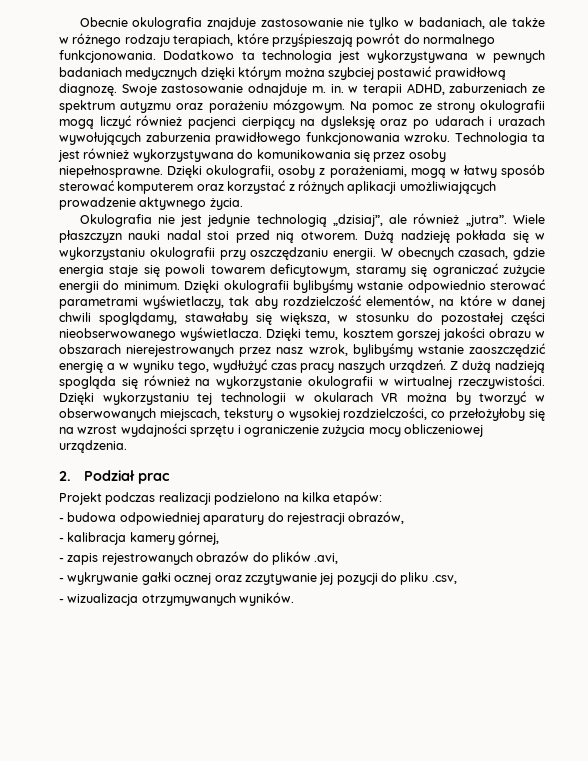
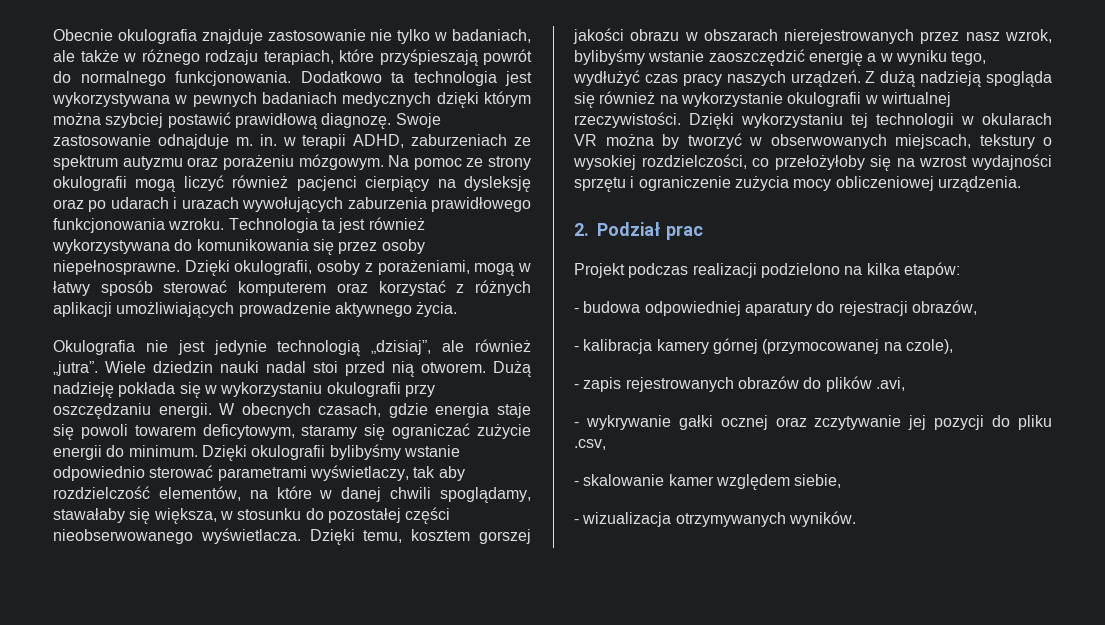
- Wiele płaszczyzn nauki nadal stoi przed nią otworem.
+ Wiele dziedzin nauki nadal stoi przed nią otworem.
- - kalibracja kamery górnej,
+ - kalibracja kamery górnej (przymocowanej na czole),
+ - skalowanie kamer względem siebie,

